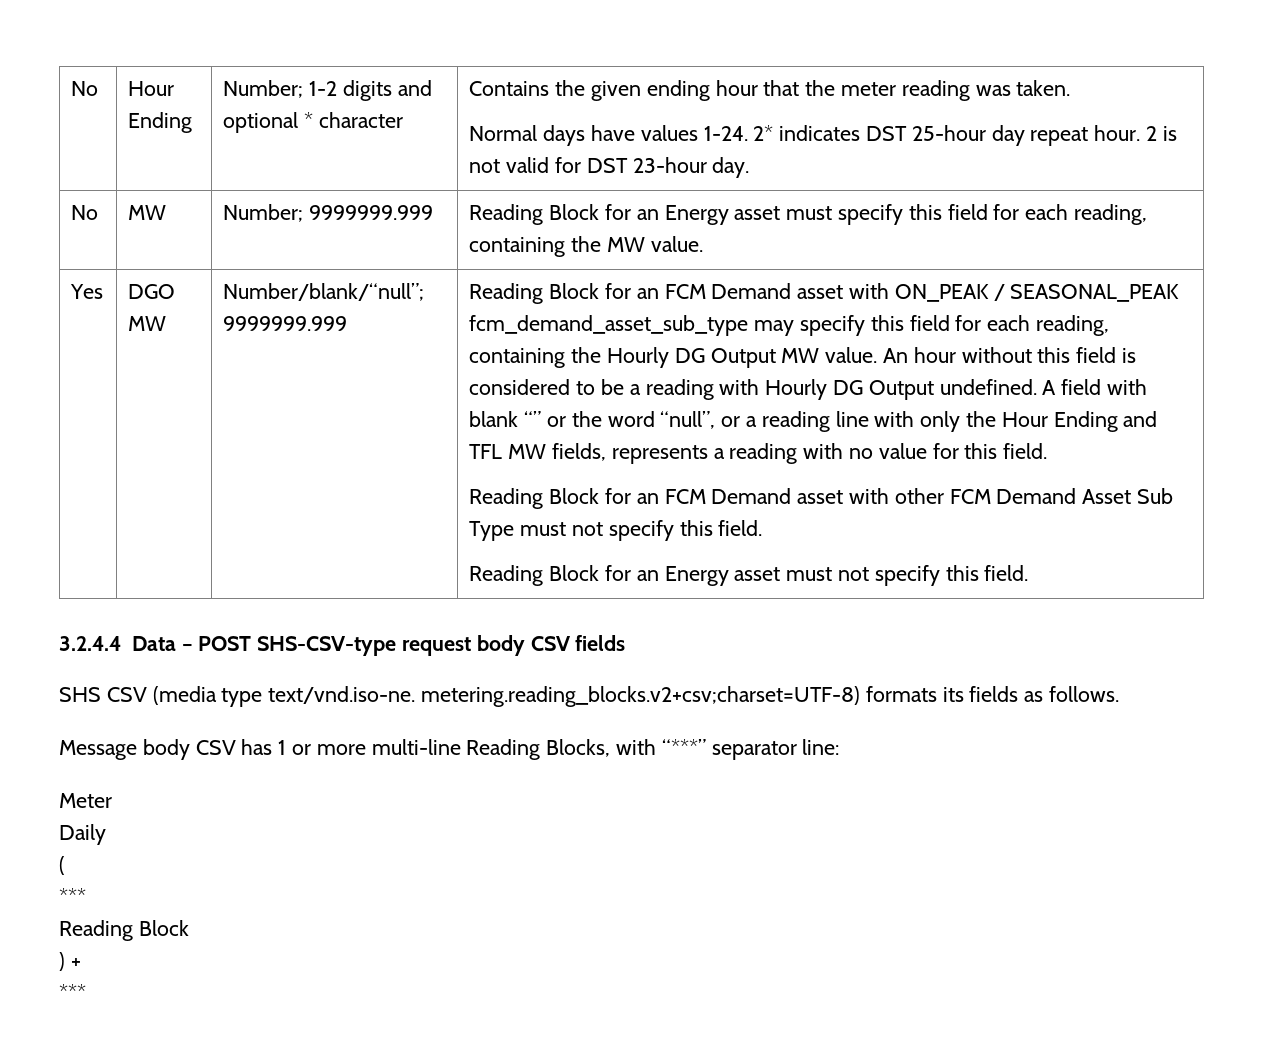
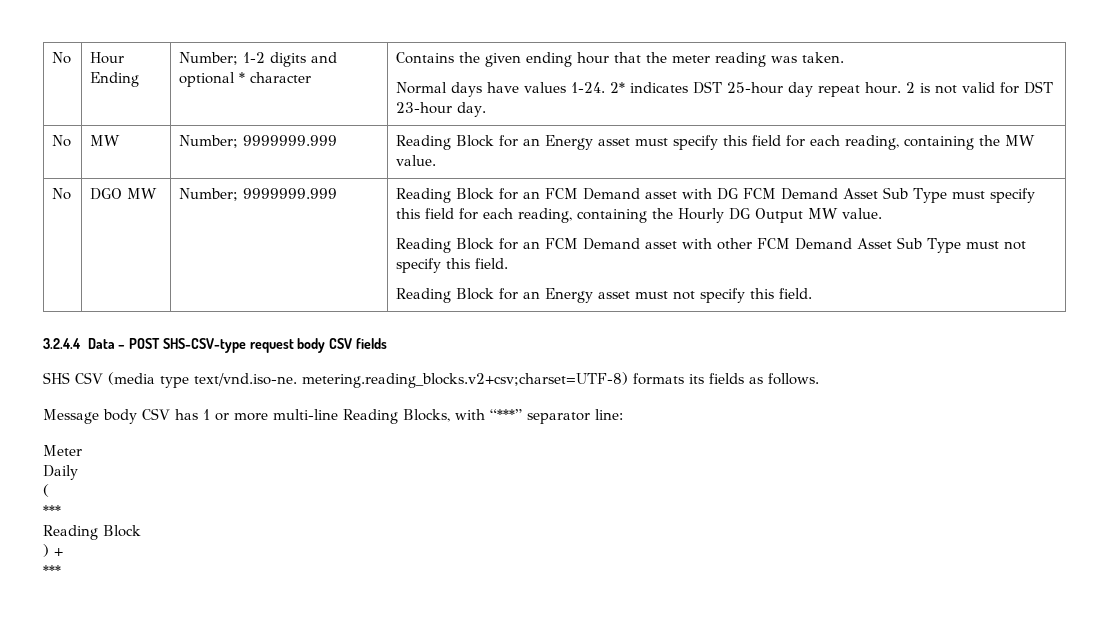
  No | MW | Number; 9999999.999 | Reading Block for an Energy asset must specify this field for each reading, containing the MW value.
- Yes
+ No
- DGO MW | Number/blank/“null”; 9999999.999
+ DGO MW | Number; 9999999.999
- Reading Block for an FCM Demand asset with ON_PEAK / SEASONAL_PEAK fcm_demand_asset_sub_type may specify this field for each reading, containing the Hourly DG Output MW value. An hour without this field is considered to be a reading with Hourly DG Output undefined. A field with blank “” or the word “null”, or a reading line with only the Hour Ending and TFL MW fields, represents a reading with no value for this field.
+ Reading Block for an FCM Demand asset with DG FCM Demand Asset Sub Type must specify this field for each reading, containing the Hourly DG Output MW value.

